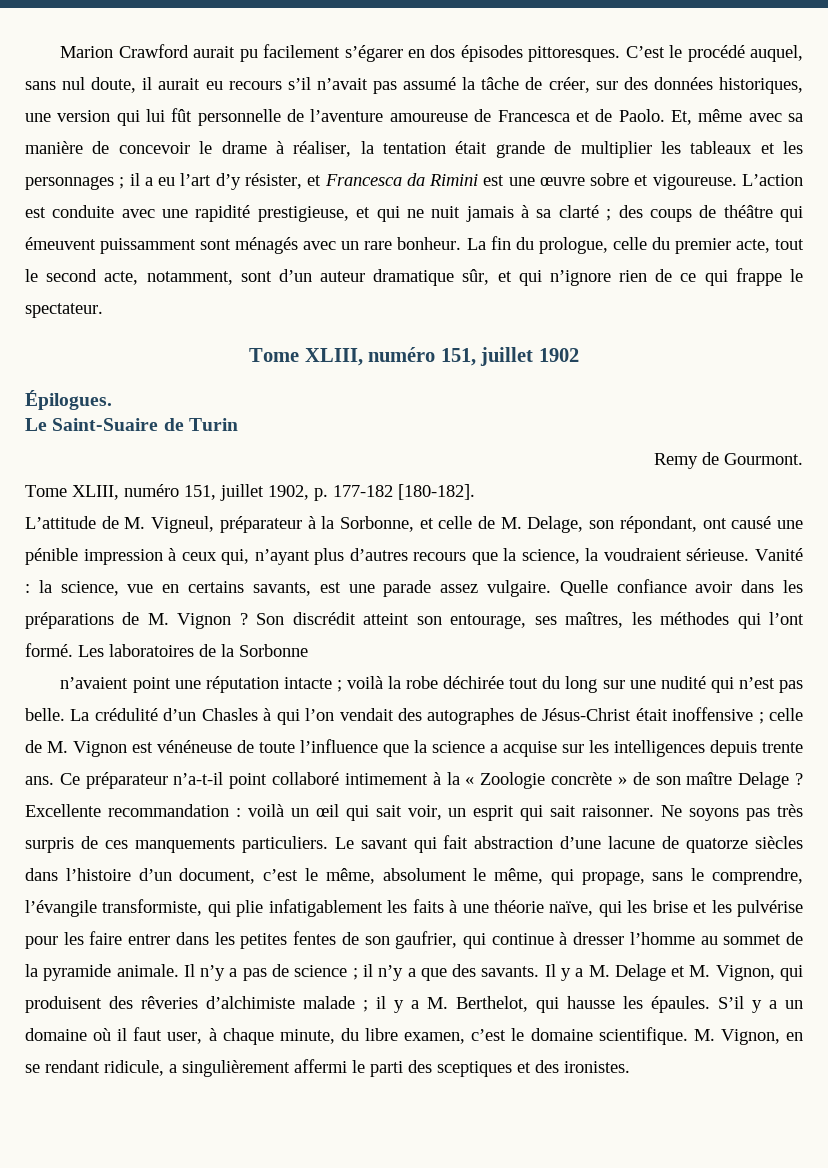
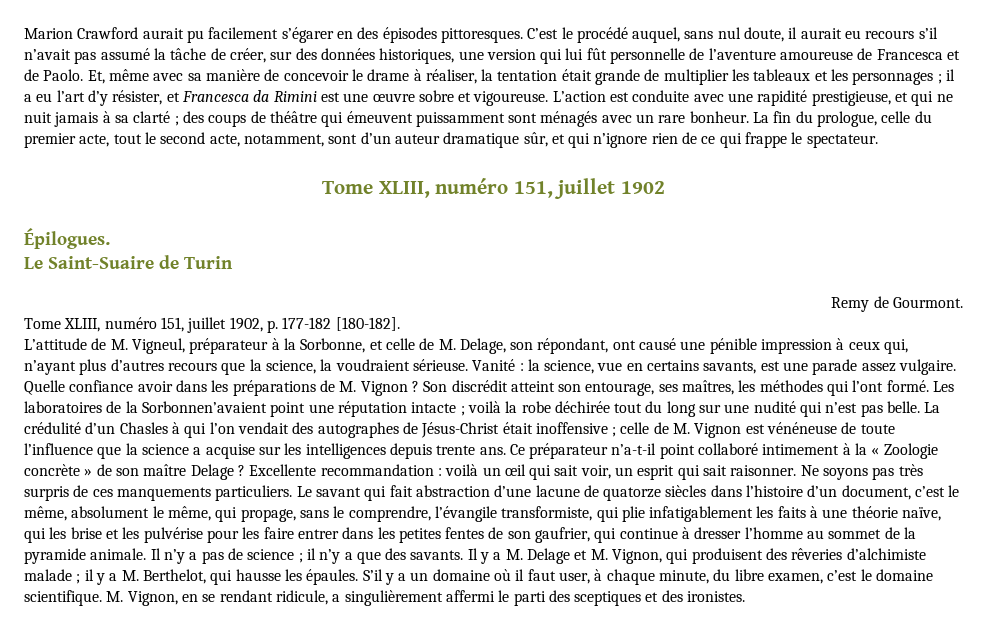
- Marion Crawford aurait pu facilement s’égarer en dos épisodes pittoresques.
+ Marion Crawford aurait pu facilement s’égarer en des épisodes pittoresques.
- Les laboratoires de la Sorbonne
- n’avaient point une réputation intacte ; voilà la robe déchirée tout du long sur une nudité qui n’est pas belle.
+ Les laboratoires de la Sorbonnen’avaient point une réputation intacte ; voilà la robe déchirée tout du long sur une nudité qui n’est pas belle.

